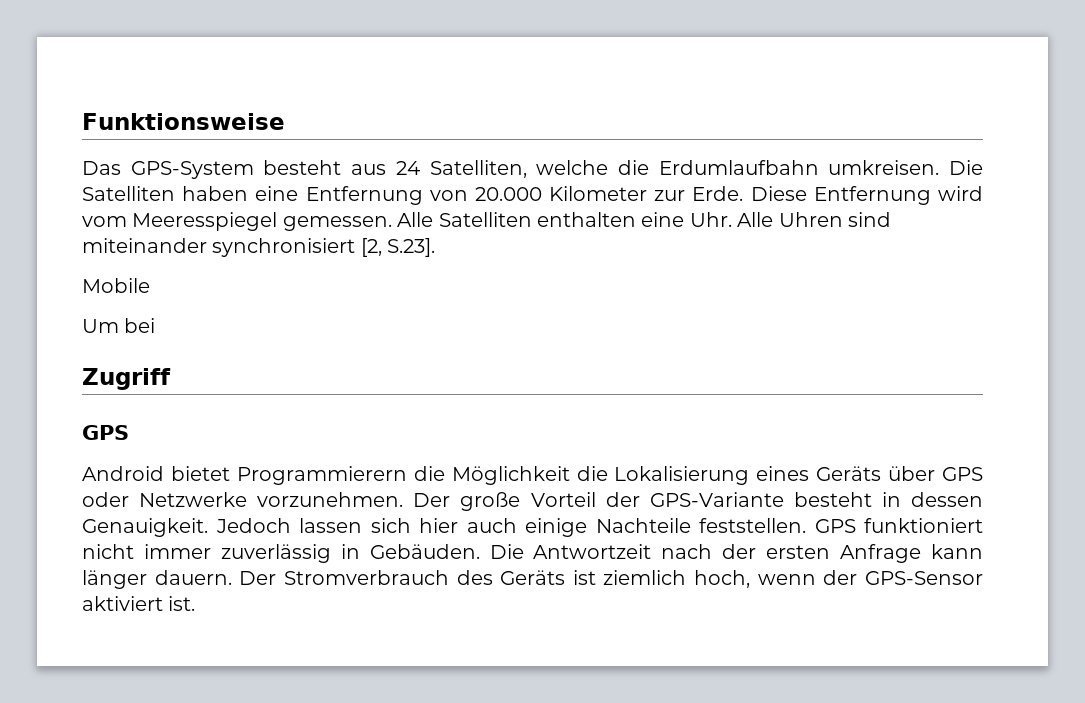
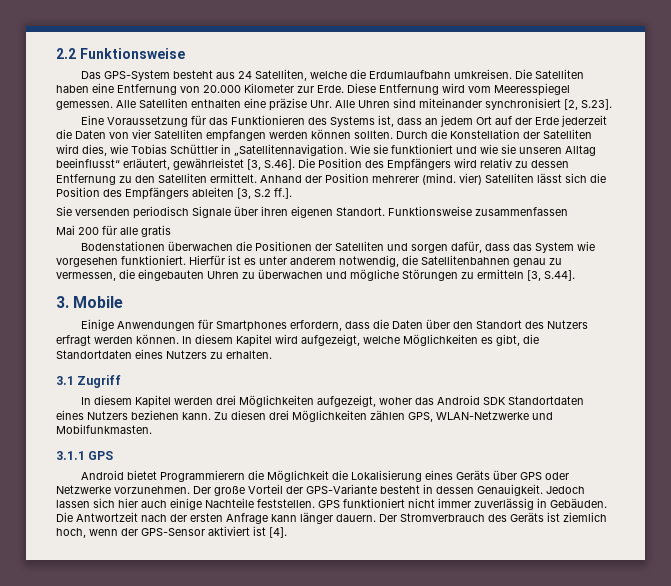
- Funktionsweise
+ 2.2 Funktionsweise
- Alle Satelliten enthalten eine Uhr. Alle Uhren sind miteinander synchronisiert [2, S.23].
+ Alle Satelliten enthalten eine präzise Uhr. Alle Uhren sind miteinander synchronisiert [2, S.23].
- Mobile
- Um bei
- Zugriff
- GPS
+ Eine Voraussetzung für das Funktionieren des Systems ist, dass an jedem Ort auf der Erde jederzeit die Daten von vier Satelliten empfangen werden können sollten. Durch die Konstellation der Satelliten wird dies, wie Tobias Schüttler in „Satellitennavigation. Wie sie funktioniert und wie sie unseren Alltag beeinflusst“ erläutert, gewährleistet [3, S.46]. Die Position des Empfängers wird relativ zu dessen Entfernung zu den Satelliten ermittelt. Anhand der Position mehrerer (mind. vier) Satelliten lässt sich die Position des Empfängers ableiten [3, S.2 ff.].
+ Sie versenden periodisch Signale über ihren eigenen Standort. Funktionsweise zusammenfassen
+ Mai 200 für alle gratis
+ Bodenstationen überwachen die Positionen der Satelliten und sorgen dafür, dass das System wie vorgesehen funktioniert. Hierfür ist es unter anderem notwendig, die Satellitenbahnen genau zu vermessen, die eingebauten Uhren zu überwachen und mögliche Störungen zu ermitteln [3, S.44].
+ 3. Mobile
+ Einige Anwendungen für Smartphones erfordern, dass die Daten über den Standort des Nutzers erfragt werden können. In diesem Kapitel wird aufgezeigt, welche Möglichkeiten es gibt, die Standortdaten eines Nutzers zu erhalten.
+ 3.1 Zugriff
+ In diesem Kapitel werden drei Möglichkeiten aufgezeigt, woher das Android SDK Standortdaten eines Nutzers beziehen kann. Zu diesen drei Möglichkeiten zählen GPS, WLAN-Netzwerke und Mobilfunkmasten.
+ 3.1.1 GPS
- Der Stromverbrauch des Geräts ist ziemlich hoch, wenn der GPS-Sensor aktiviert ist.
+ Der Stromverbrauch des Geräts ist ziemlich hoch, wenn der GPS-Sensor aktiviert ist [4].

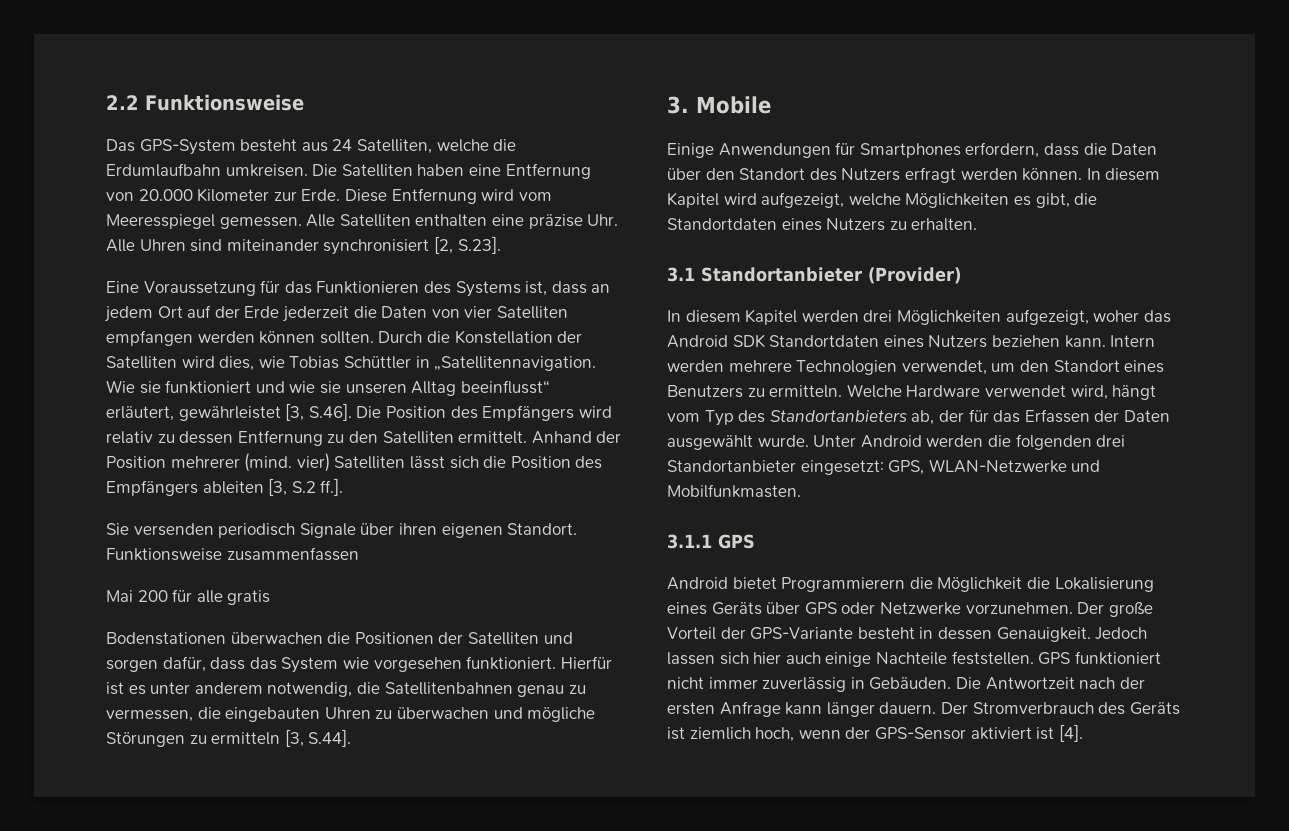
- 3.1 Zugriff
+ 3.1 Standortanbieter (Provider)
- Zu diesen drei Möglichkeiten zählen GPS, WLAN-Netzwerke und Mobilfunkmasten.
+ Intern werden mehrere Technologien verwendet, um den Standort eines Benutzers zu ermitteln. Welche Hardware verwendet wird, hängt vom Typ des Standortanbieters ab, der für das Erfassen der Daten ausgewählt wurde. Unter Android werden die folgenden drei Standortanbieter eingesetzt: GPS, WLAN-Netzwerke und Mobilfunkmasten.

